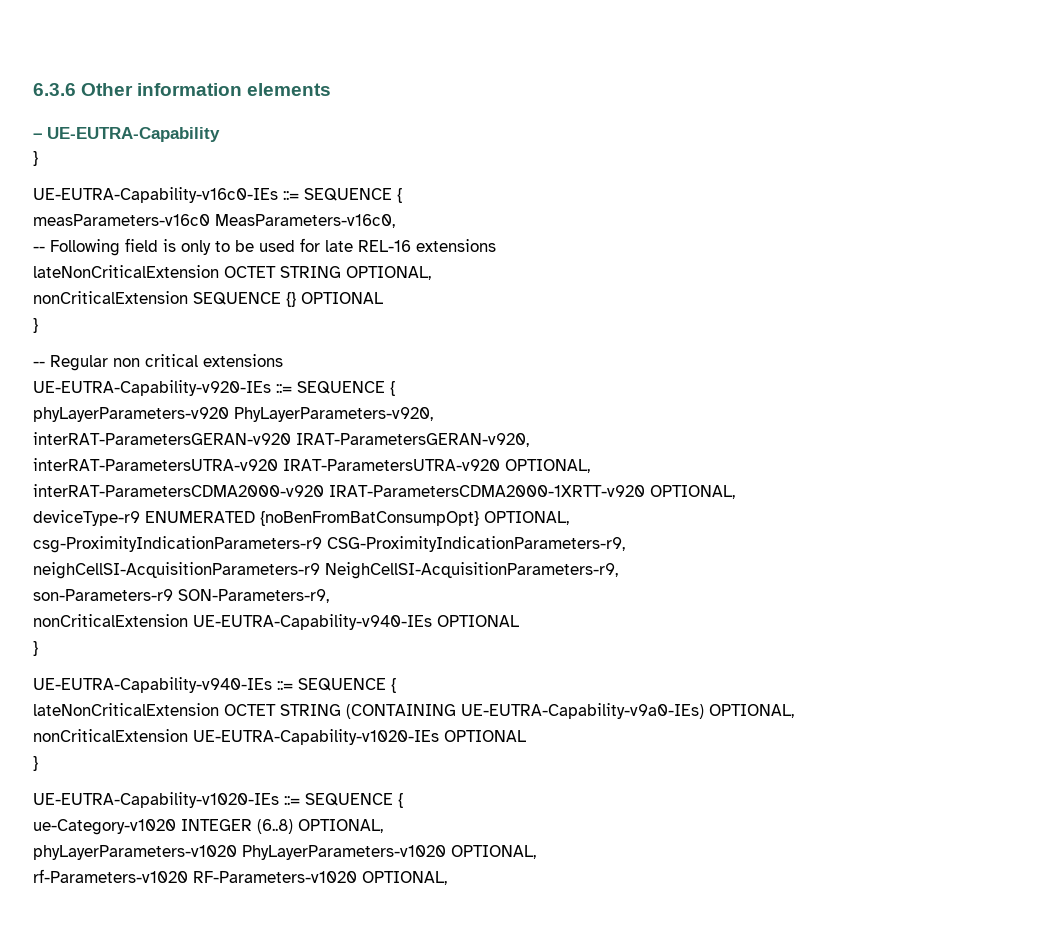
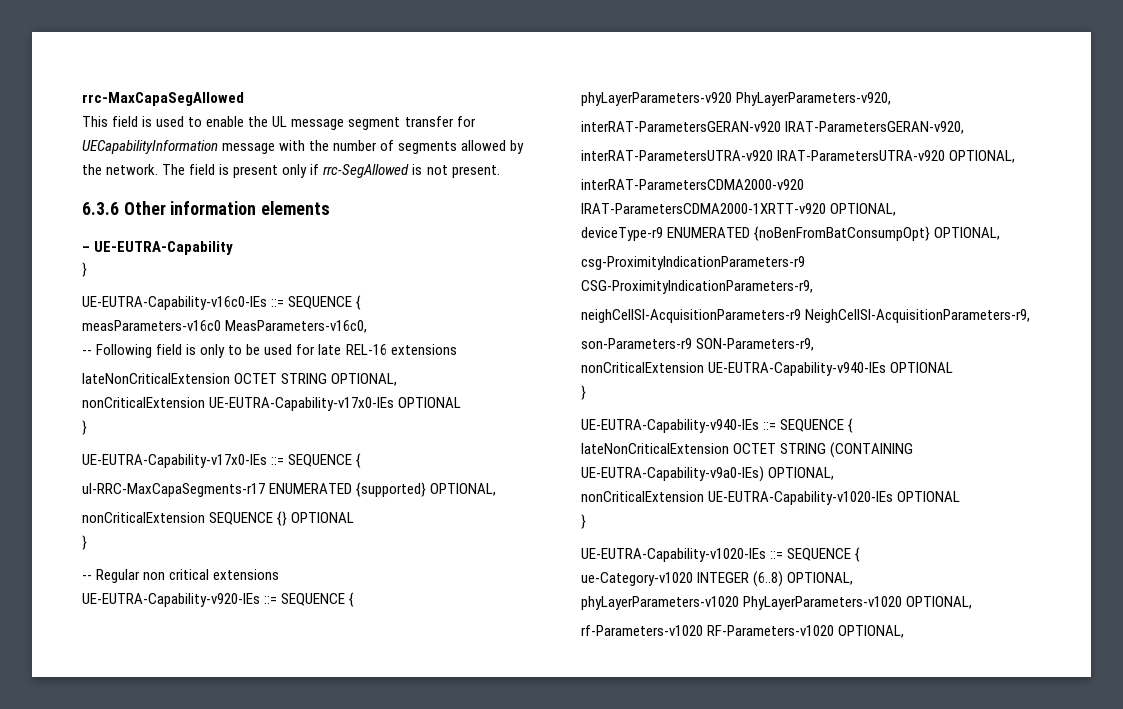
+ rrc-MaxCapaSegAllowed
+ This field is used to enable the UL message segment transfer for UECapabilityInformation message with the number of segments allowed by the network. The field is present only if rrc-SegAllowed is not present.
+ nonCriticalExtension UE-EUTRA-Capability-v17x0-IEs OPTIONAL
+ }
+ UE-EUTRA-Capability-v17x0-IEs ::= SEQUENCE {
+ ul-RRC-MaxCapaSegments-r17 ENUMERATED {supported} OPTIONAL,

